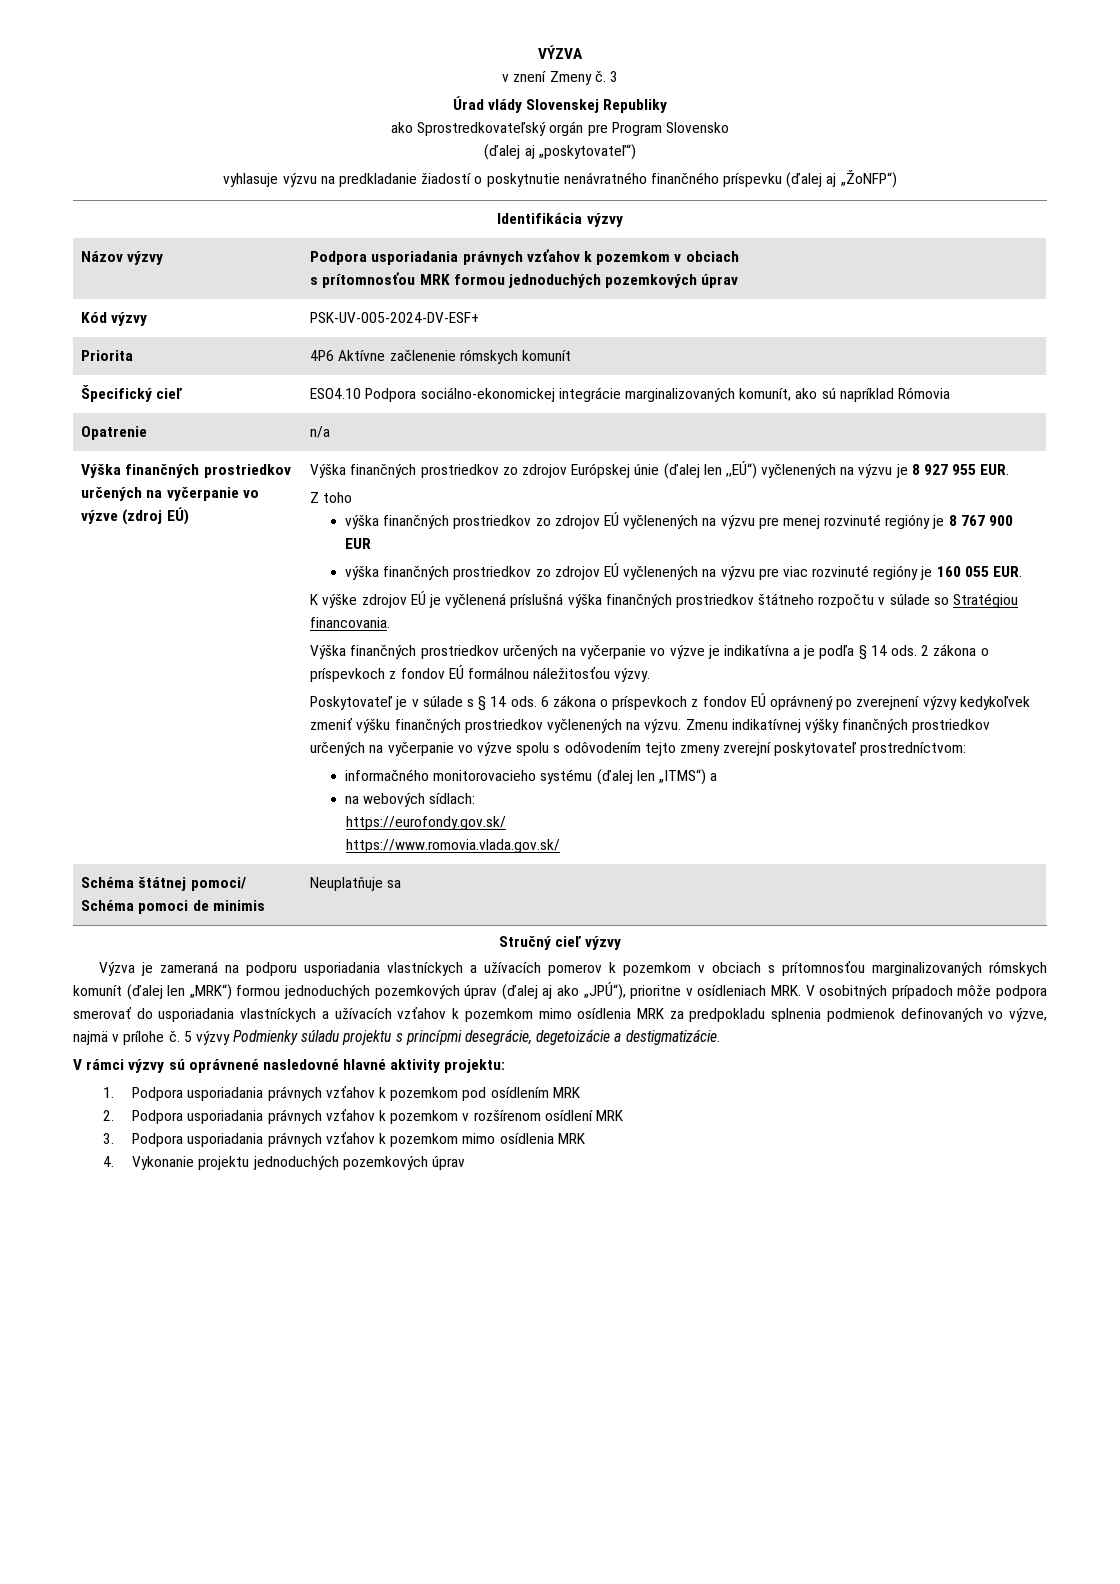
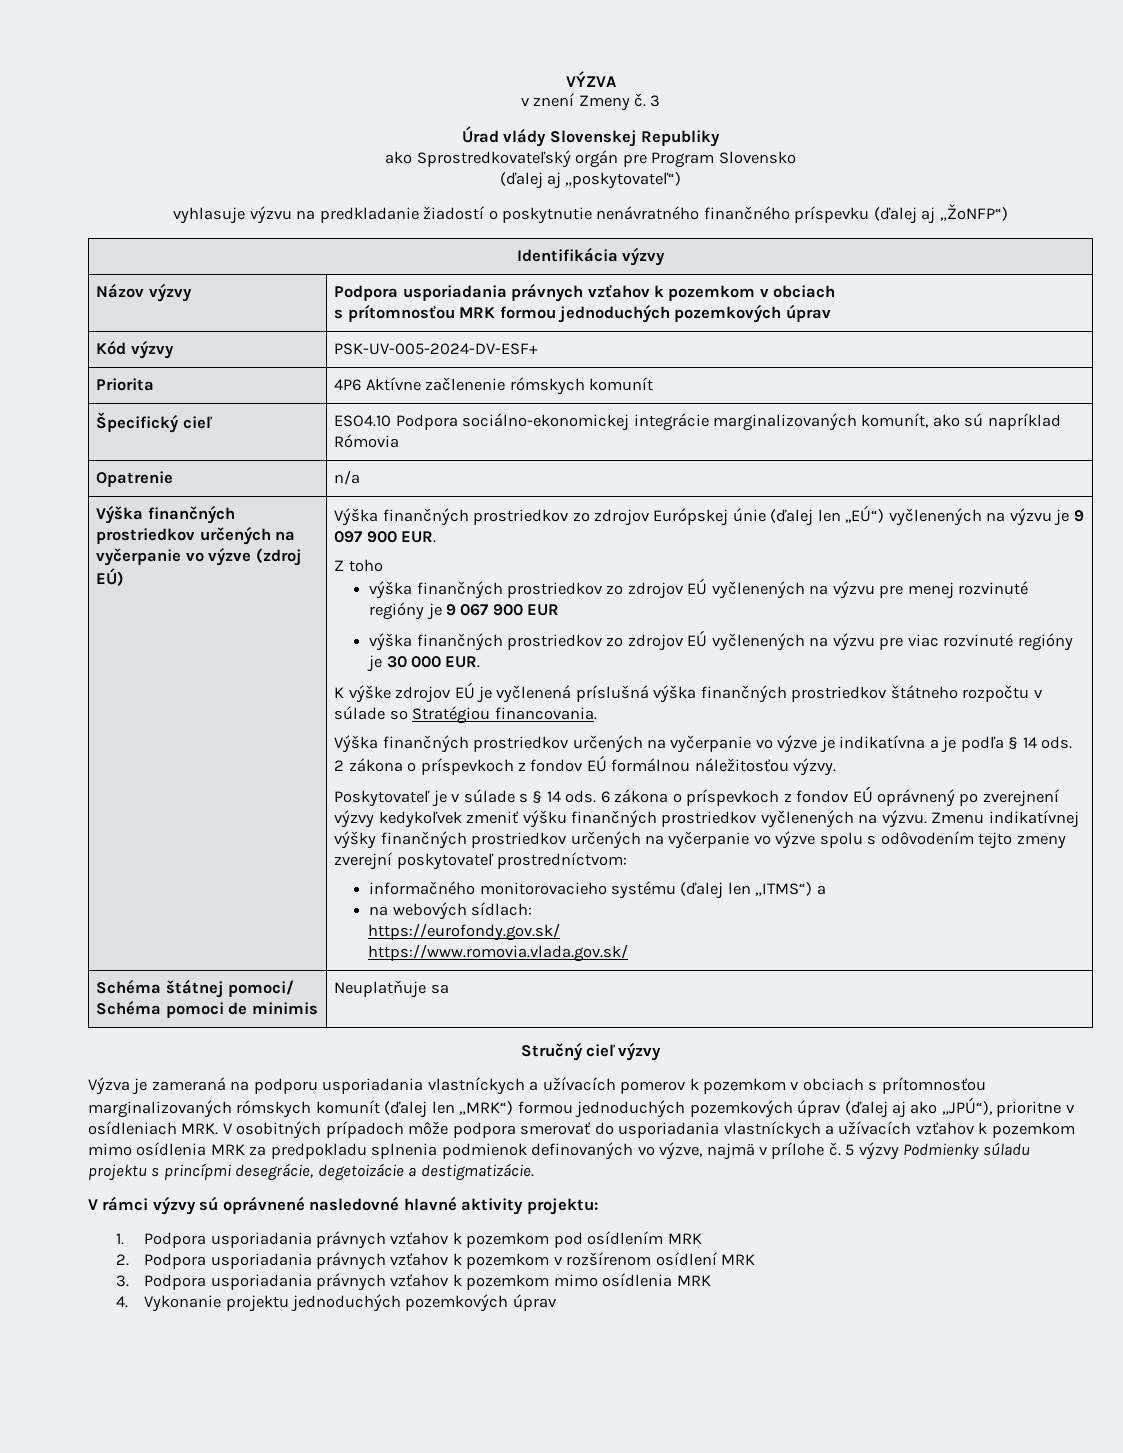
- Výška finančných prostriedkov zo zdrojov Európskej únie (ďalej len ,,EÚ“) vyčlenených na výzvu je 8 927 955 EUR.
+ Výška finančných prostriedkov zo zdrojov Európskej únie (ďalej len ,,EÚ“) vyčlenených na výzvu je 9 097 900 EUR.
- výška finančných prostriedkov zo zdrojov EÚ vyčlenených na výzvu pre menej rozvinuté regióny je 8 767 900 EUR
+ výška finančných prostriedkov zo zdrojov EÚ vyčlenených na výzvu pre menej rozvinuté regióny je 9 067 900 EUR
- výška finančných prostriedkov zo zdrojov EÚ vyčlenených na výzvu pre viac rozvinuté regióny je 160 055 EUR.
+ výška finančných prostriedkov zo zdrojov EÚ vyčlenených na výzvu pre viac rozvinuté regióny je 30 000 EUR.

